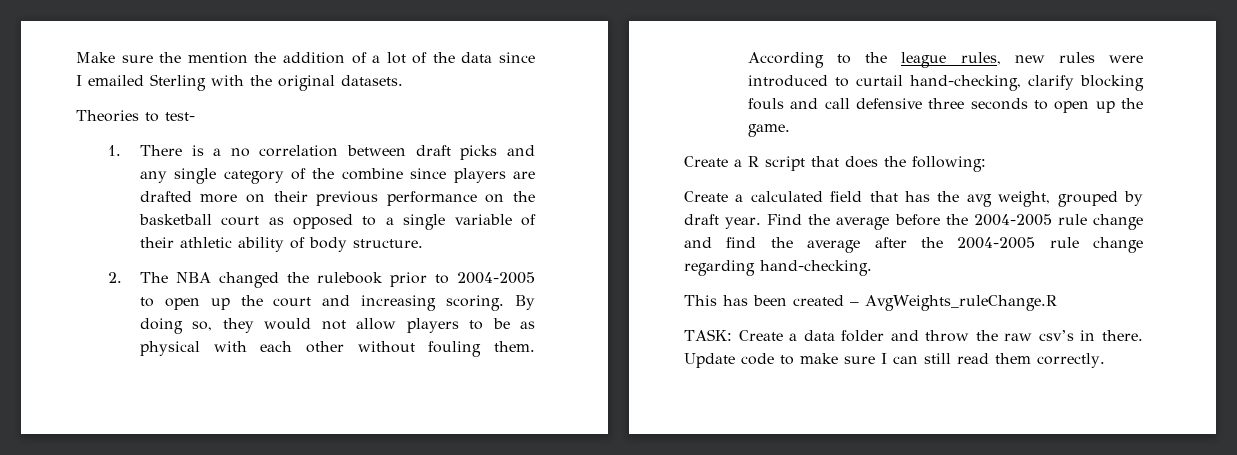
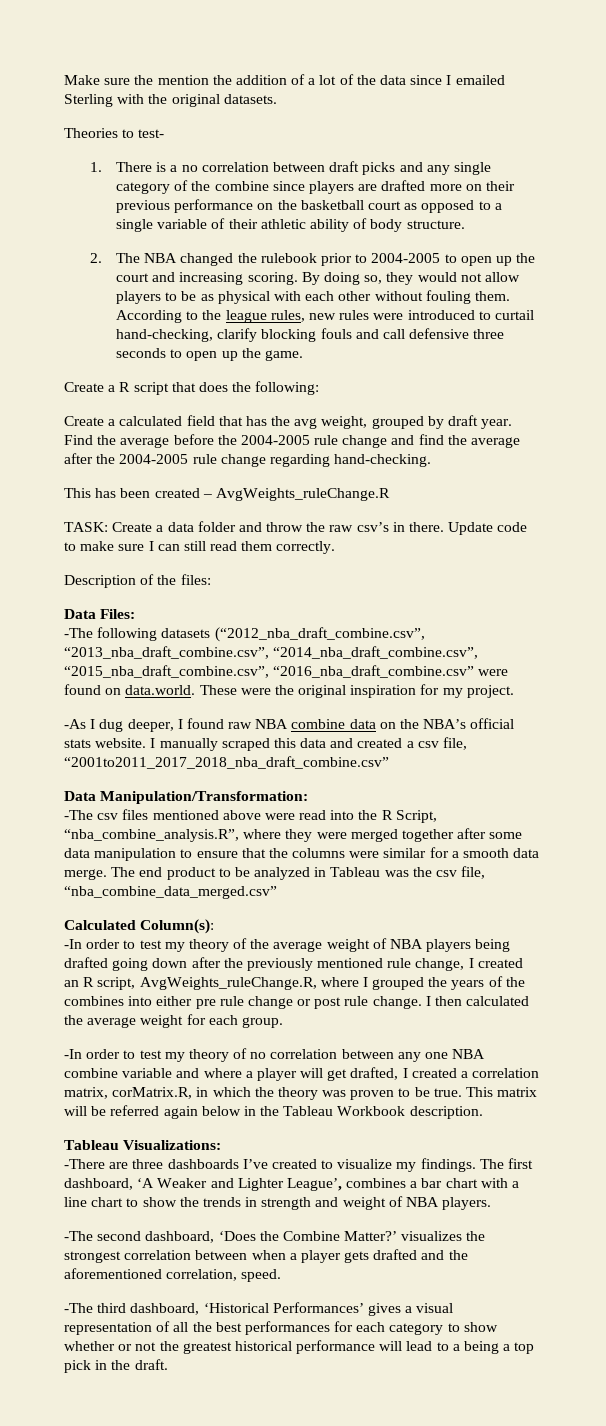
+ Description of the files:
+ Data Files:
+ -The following datasets (“2012_nba_draft_combine.csv”, “2013_nba_draft_combine.csv”, “2014_nba_draft_combine.csv”, “2015_nba_draft_combine.csv”, “2016_nba_draft_combine.csv” were found on data.world. These were the original inspiration for my project.
+ -As I dug deeper, I found raw NBA combine data on the NBA’s official stats website. I manually scraped this data and created a csv file, “2001to2011_2017_2018_nba_draft_combine.csv”
+ Data Manipulation/Transformation:
+ -The csv files mentioned above were read into the R Script, “nba_combine_analysis.R”, where they were merged together after some data manipulation to ensure that the columns were similar for a smooth data merge. The end product to be analyzed in Tableau was the csv file, “nba_combine_data_merged.csv”
+ Calculated Column(s):
+ -In order to test my theory of the average weight of NBA players being drafted going down after the previously mentioned rule change, I created an R script, AvgWeights_ruleChange.R, where I grouped the years of the combines into either pre rule change or post rule change. I then calculated the average weight for each group.
+ -In order to test my theory of no correlation between any one NBA combine variable and where a player will get drafted, I created a correlation matrix, corMatrix.R, in which the theory was proven to be true. This matrix will be referred again below in the Tableau Workbook description.
+ Tableau Visualizations:
+ -There are three dashboards I’ve created to visualize my findings. The first dashboard, ‘A Weaker and Lighter League’, combines a bar chart with a line chart to show the trends in strength and weight of NBA players.
+ -The second dashboard, ‘Does the Combine Matter?’ visualizes the strongest correlation between when a player gets drafted and the aforementioned correlation, speed.
+ -The third dashboard, ‘Historical Performances’ gives a visual representation of all the best performances for each category to show whether or not the greatest historical performance will lead to a being a top pick in the draft.

